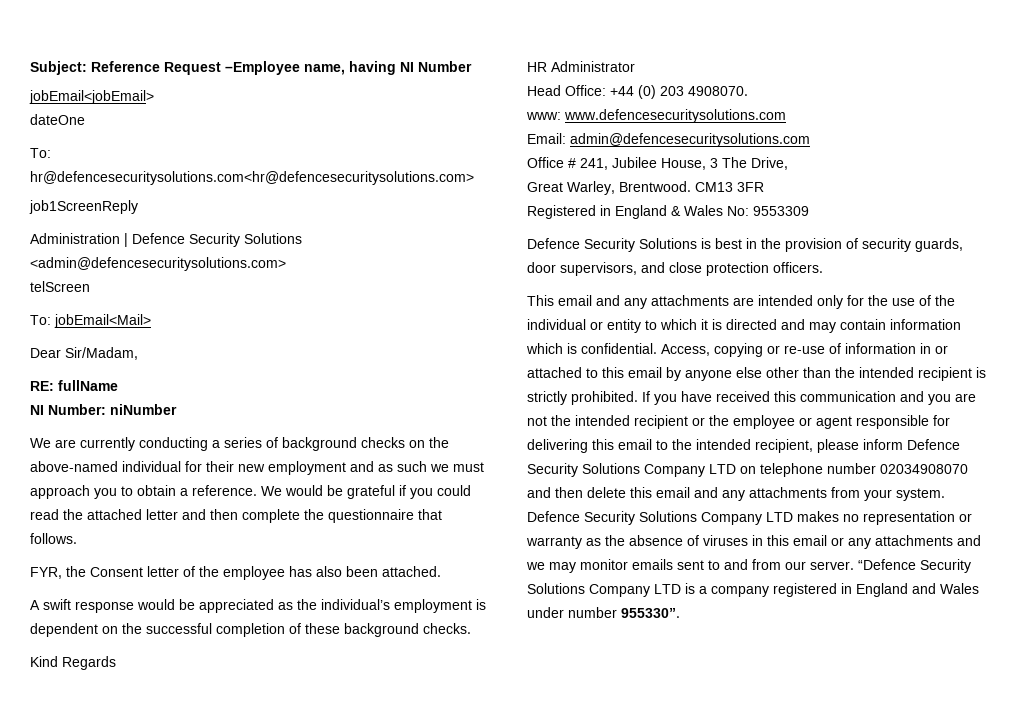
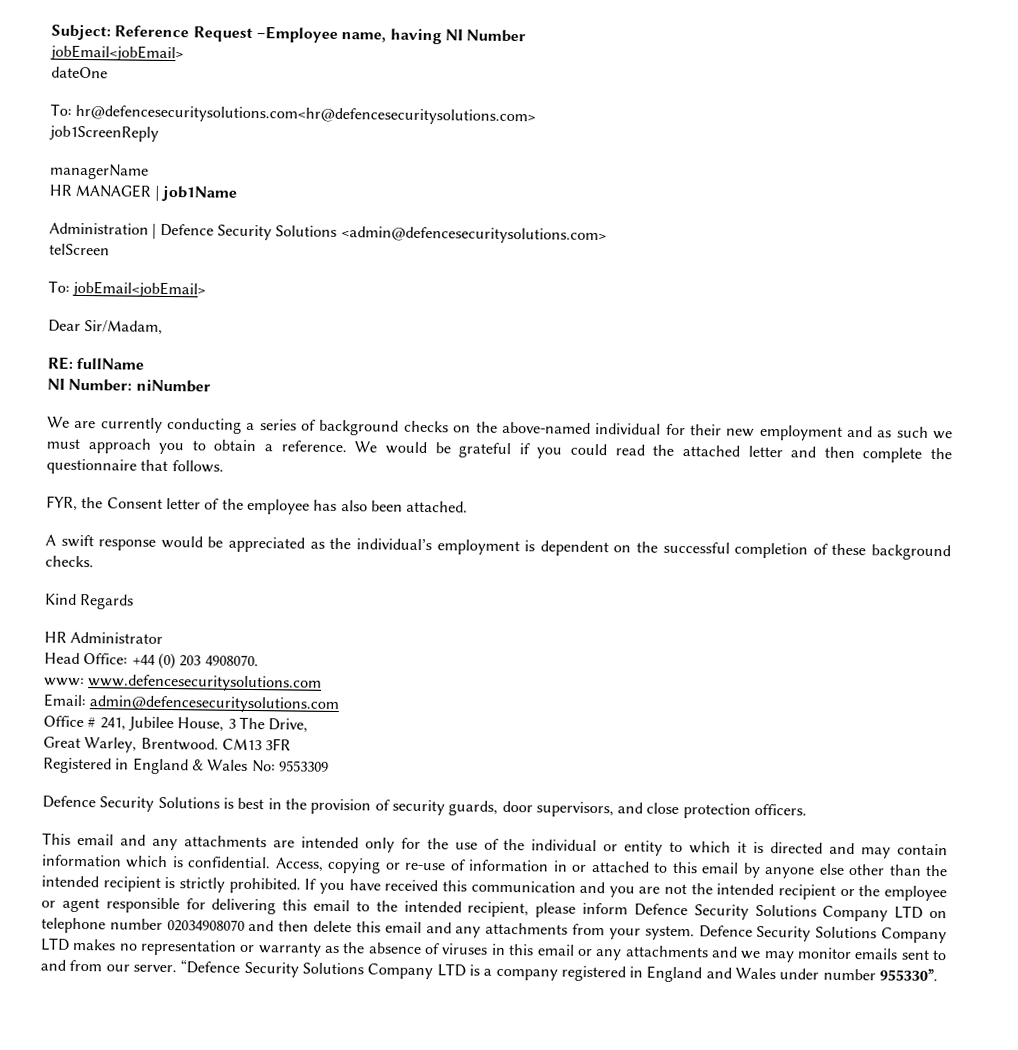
+ managerName
+ HR MANAGER | job1Name
- To: jobEmail<Mail>
+ To: jobEmail<jobEmail>

